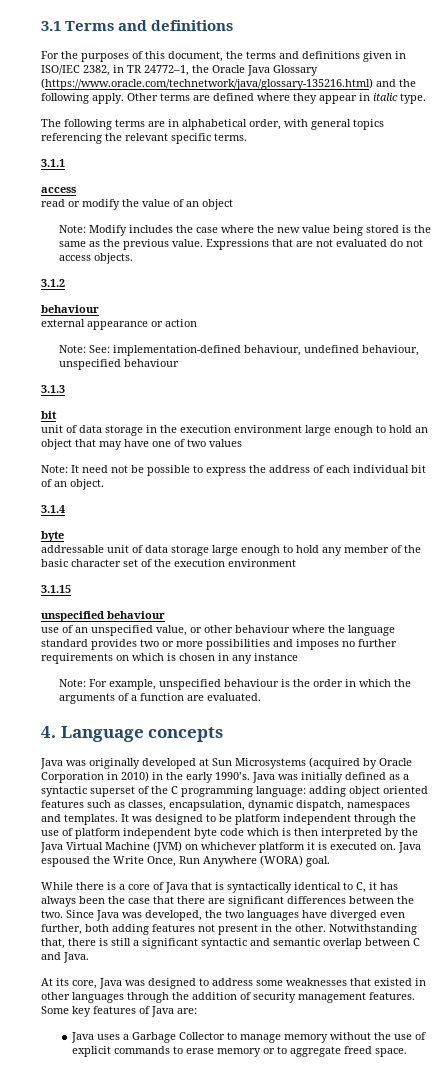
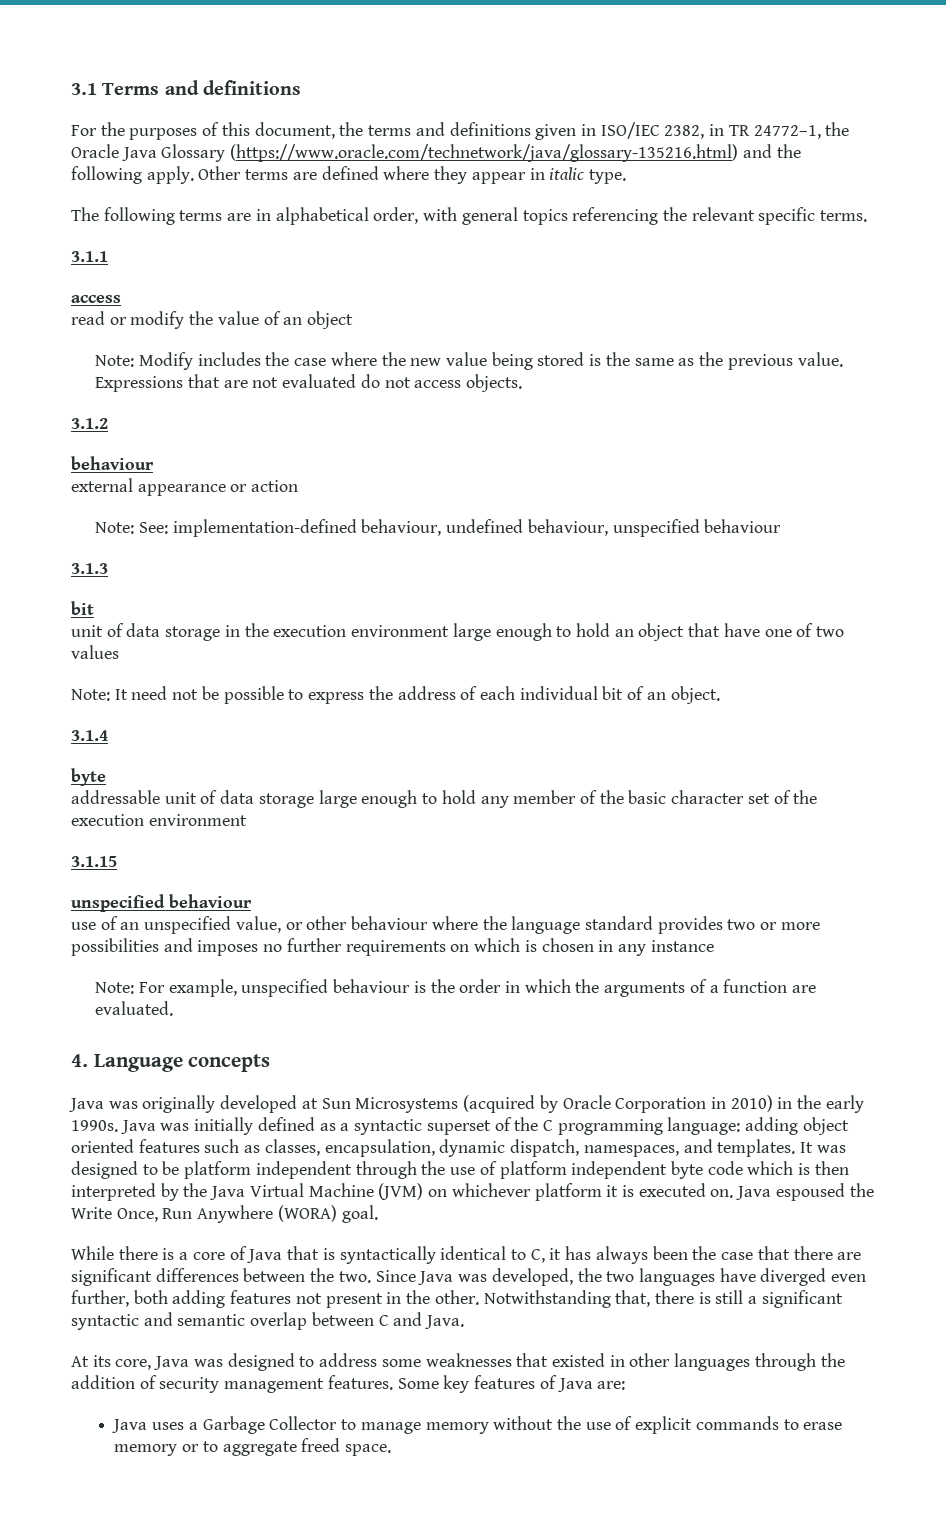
- unit of data storage in the execution environment large enough to hold an object that may have one of two values
+ unit of data storage in the execution environment large enough to hold an object that have one of two values
- Java was originally developed at Sun Microsystems (acquired by Oracle Corporation in 2010) in the early 1990’s.
+ Java was originally developed at Sun Microsystems (acquired by Oracle Corporation in 2010) in the early 1990s.
- Java was initially defined as a syntactic superset of the C programming language: adding object oriented features such as classes, encapsulation, dynamic dispatch, namespaces and templates.
+ Java was initially defined as a syntactic superset of the C programming language: adding object oriented features such as classes, encapsulation, dynamic dispatch, namespaces, and templates.

